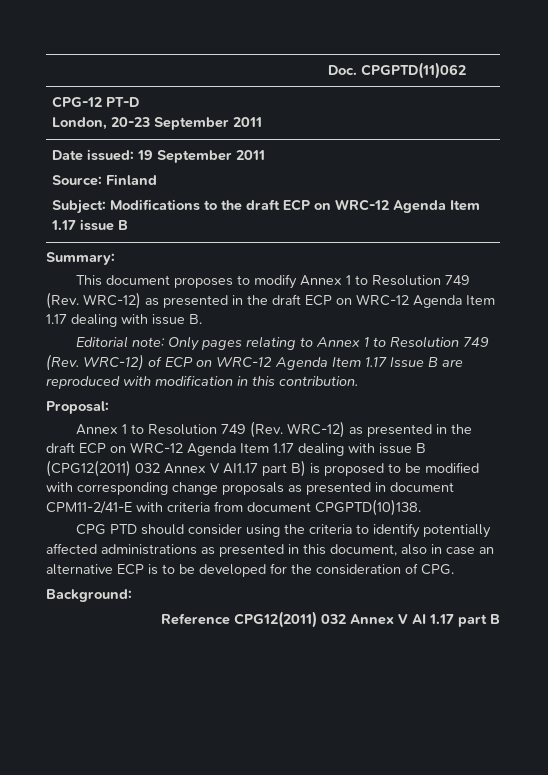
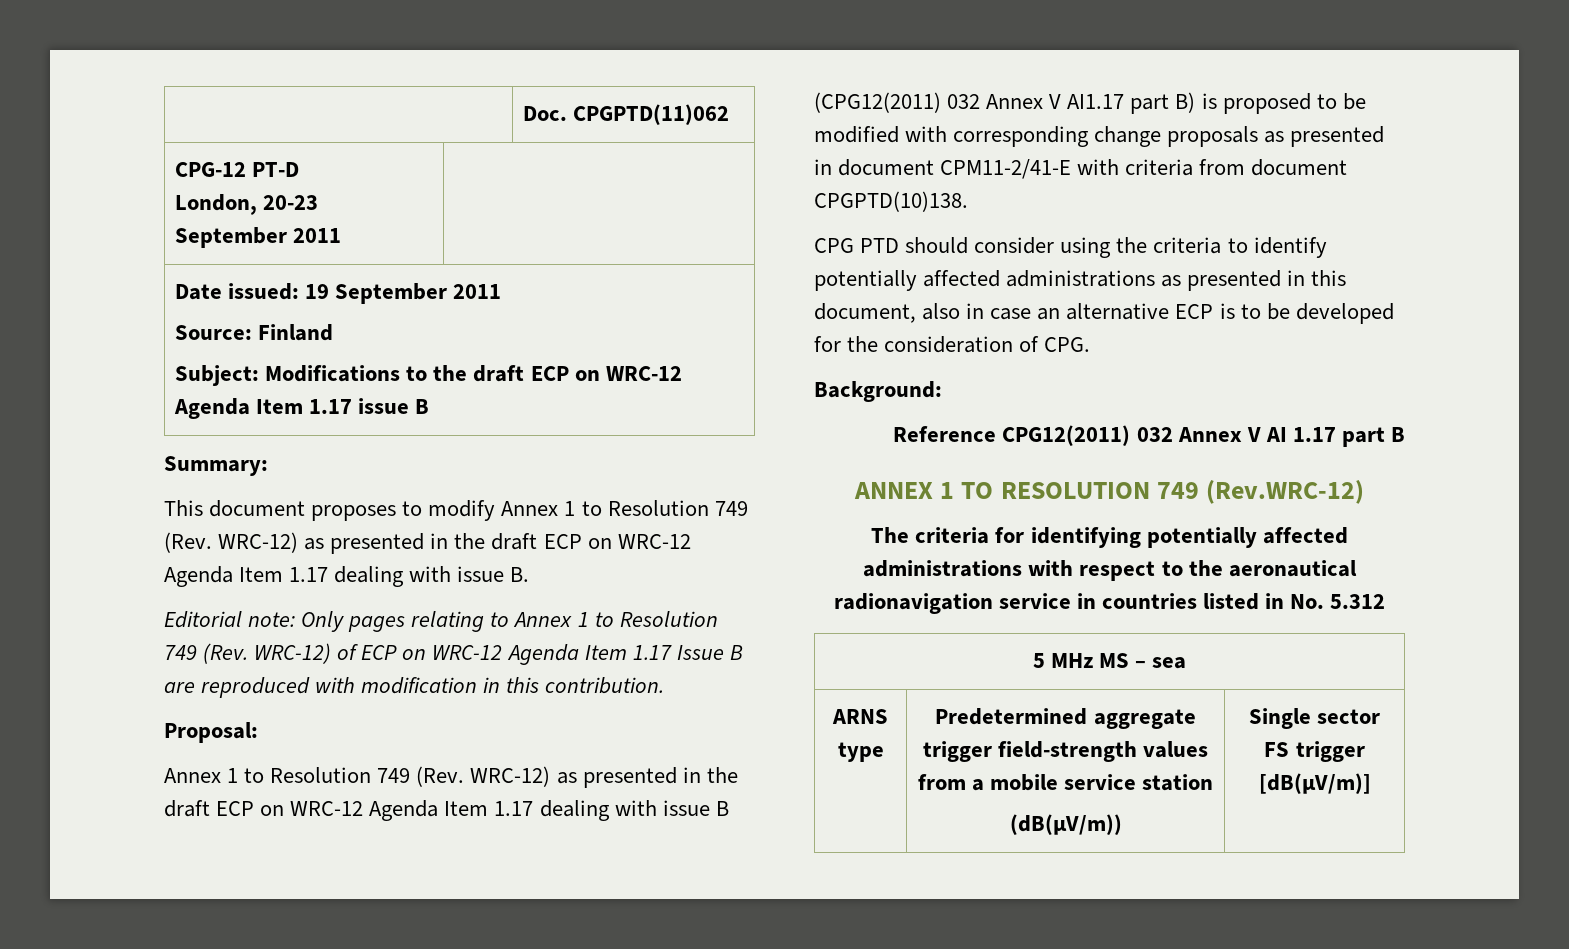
+ ANNEX 1 TO RESOLUTION 749 (Rev.WRC-12)
+ The criteria for identifying potentially affected administrations with respect to the aeronautical radionavigation service in countries listed in No. 5.312
+ 5 MHz MS – sea
+ ARNS type | Predetermined aggregate trigger field-strength values from a mobile service station
+ (dB(µV/m)) | Single sector FS trigger [dB(µV/m)]

